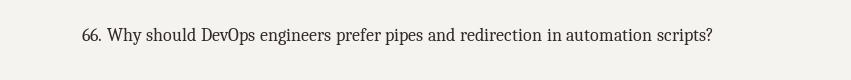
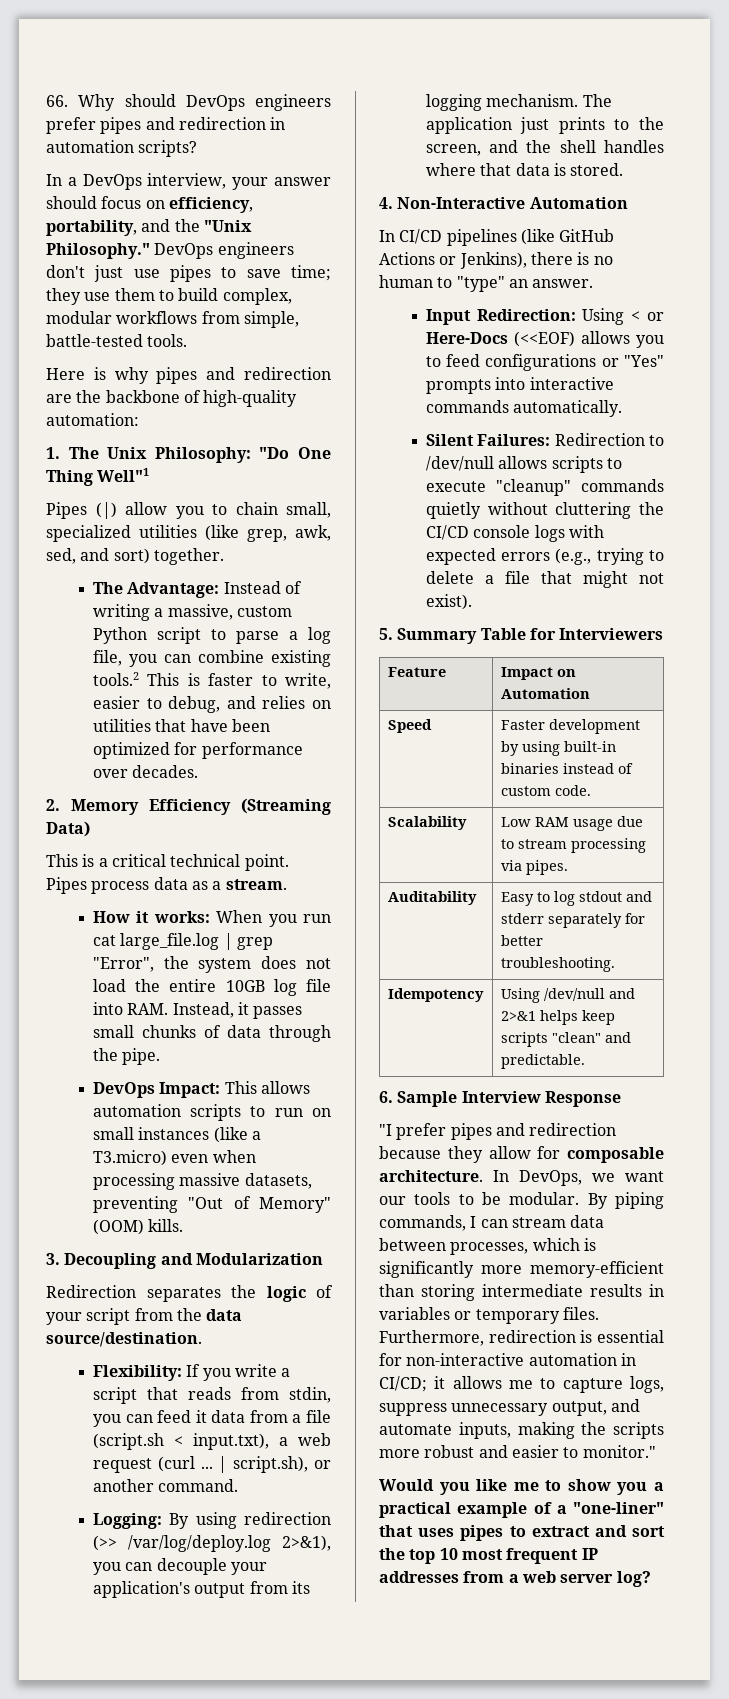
+ In a DevOps interview, your answer should focus on efficiency, portability, and the "Unix Philosophy." DevOps engineers don't just use pipes to save time; they use them to build complex, modular workflows from simple, battle-tested tools.
+ Here is why pipes and redirection are the backbone of high-quality automation:
+ 1. The Unix Philosophy: "Do One Thing Well"1
+ Pipes (|) allow you to chain small, specialized utilities (like grep, awk, sed, and sort) together.
+ The Advantage: Instead of writing a massive, custom Python script to parse a log file, you can combine existing tools.2 This is faster to write, easier to debug, and relies on utilities that have been optimized for performance over decades.
+ 2. Memory Efficiency (Streaming Data)
+ This is a critical technical point. Pipes process data as a stream.
+ How it works: When you run cat large_file.log | grep "Error", the system does not load the entire 10GB log file into RAM. Instead, it passes small chunks of data through the pipe.
+ DevOps Impact: This allows automation scripts to run on small instances (like a T3.micro) even when processing massive datasets, preventing "Out of Memory" (OOM) kills.
+ 3. Decoupling and Modularization
+ Redirection separates the logic of your script from the data source/destination.
+ Flexibility: If you write a script that reads from stdin, you can feed it data from a file (script.sh < input.txt), a web request (curl ... | script.sh), or another command.
+ Logging: By using redirection (>> /var/log/deploy.log 2>&1), you can decouple your application's output from its logging mechanism. The application just prints to the screen, and the shell handles where that data is stored.
+ 4. Non-Interactive Automation
+ In CI/CD pipelines (like GitHub Actions or Jenkins), there is no human to "type" an answer.
+ Input Redirection: Using < or Here-Docs (<<EOF) allows you to feed configurations or "Yes" prompts into interactive commands automatically.
+ Silent Failures: Redirection to /dev/null allows scripts to execute "cleanup" commands quietly without cluttering the CI/CD console logs with expected errors (e.g., trying to delete a file that might not exist).
+ 5. Summary Table for Interviewers
+ Feature | Impact on Automation
+ Speed | Faster development by using built-in binaries instead of custom code.
+ Scalability | Low RAM usage due to stream processing via pipes.
+ Auditability | Easy to log stdout and stderr separately for better troubleshooting.
+ Idempotency | Using /dev/null and 2>&1 helps keep scripts "clean" and predictable.
+ 6. Sample Interview Response
+ "I prefer pipes and redirection because they allow for composable architecture. In DevOps, we want our tools to be modular. By piping commands, I can stream data between processes, which is significantly more memory-efficient than storing intermediate results in variables or temporary files. Furthermore, redirection is essential for non-interactive automation in CI/CD; it allows me to capture logs, suppress unnecessary output, and automate inputs, making the scripts more robust and easier to monitor."
+ Would you like me to show you a practical example of a "one-liner" that uses pipes to extract and sort the top 10 most frequent IP addresses from a web server log?

